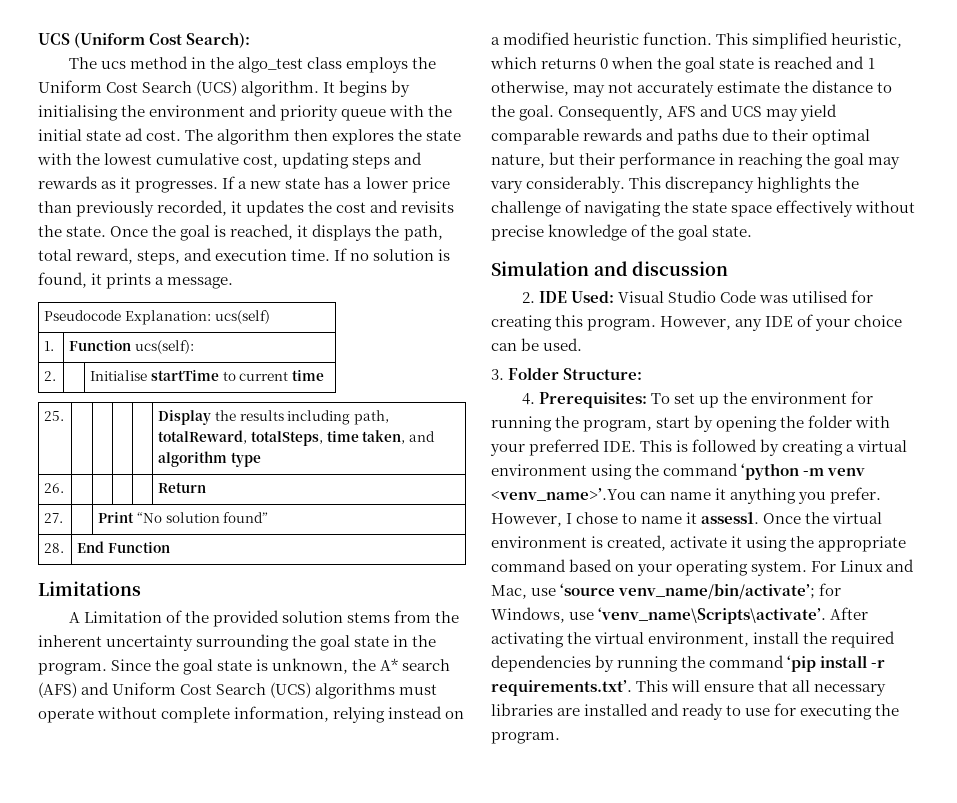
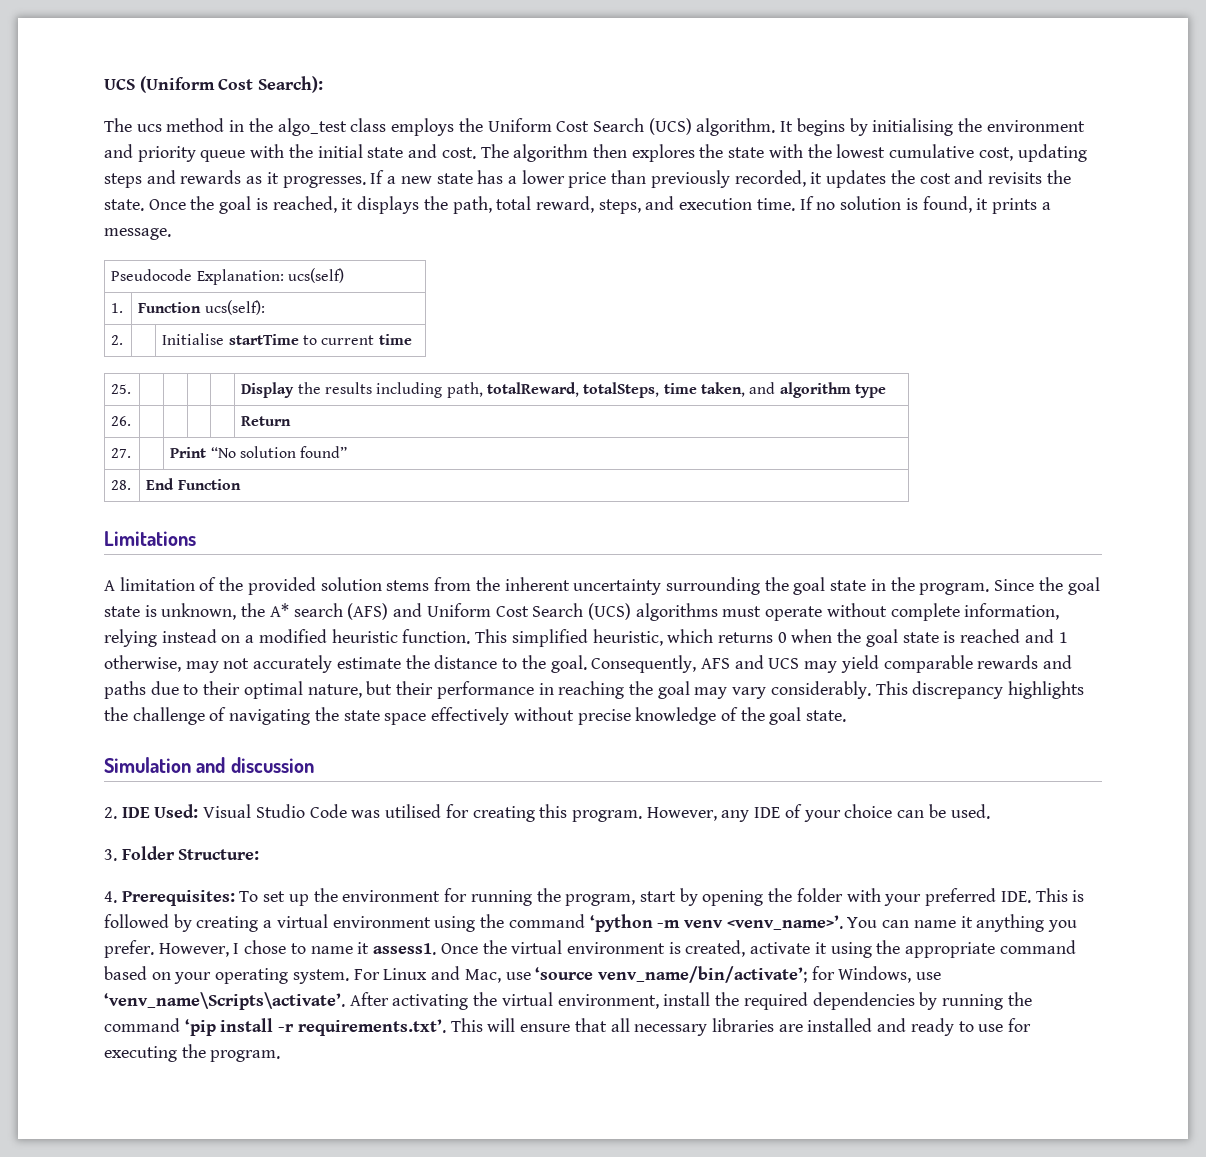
- It begins by initialising the environment and priority queue with the initial state ad cost.
+ It begins by initialising the environment and priority queue with the initial state and cost.
- A Limitation of the provided solution stems from the inherent uncertainty surrounding the goal state in the program.
+ A limitation of the provided solution stems from the inherent uncertainty surrounding the goal state in the program.
- 4. Prerequisites: To set up the environment for running the program, start by opening the folder with your preferred IDE. This is followed by creating a virtual environment using the command ‘python -m venv <venv_name>’.You can name it anything you prefer.
+ 4. Prerequisites: To set up the environment for running the program, start by opening the folder with your preferred IDE. This is followed by creating a virtual environment using the command ‘python -m venv <venv_name>’. You can name it anything you prefer.

